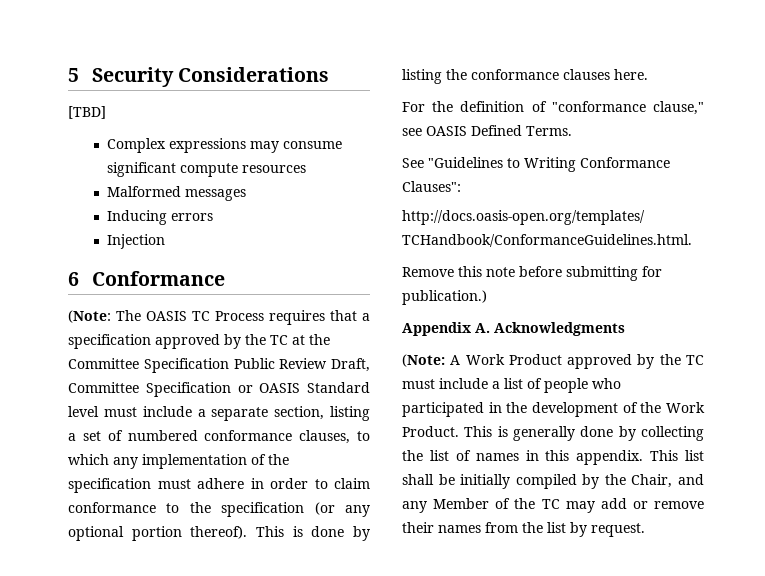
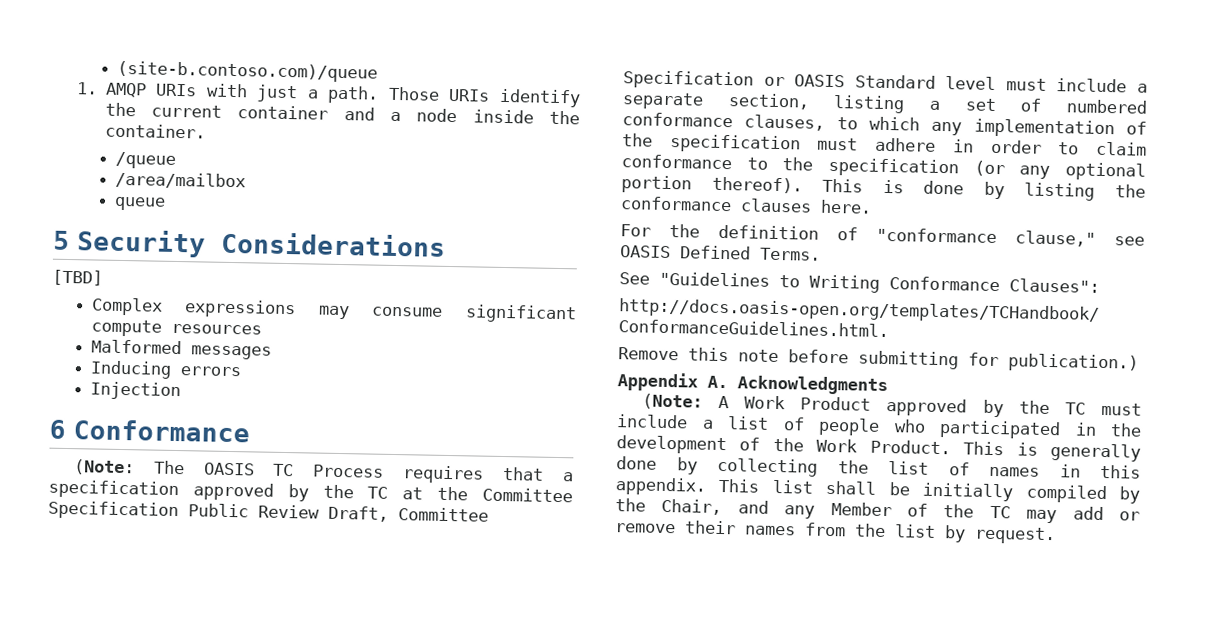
+ (site-b.contoso.com)/queue
+ 1. AMQP URIs with just a path. Those URIs identify the current container and a node inside the container.
+ /queue
+ /area/mailbox
+ queue

